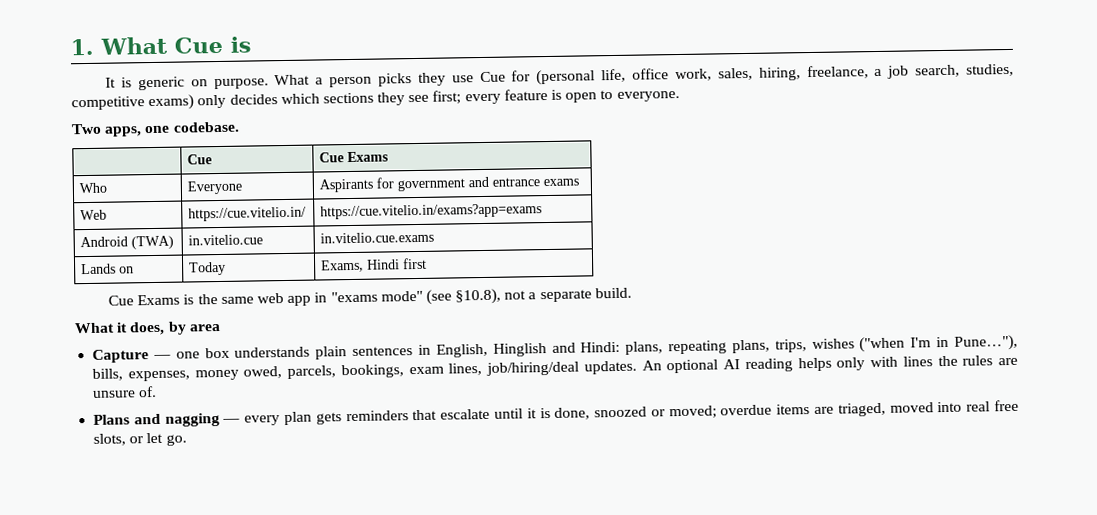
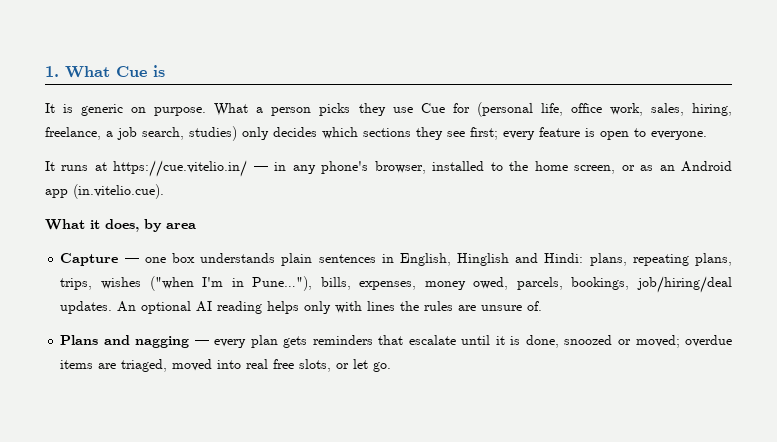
- What a person picks they use Cue for (personal life, office work, sales, hiring, freelance, a job search, studies, competitive exams) only decides which sections they see first; every feature is open to everyone.
+ What a person picks they use Cue for (personal life, office work, sales, hiring, freelance, a job search, studies) only decides which sections they see first; every feature is open to everyone.
- Two apps, one codebase.
- | Cue | Cue Exams
- Who | Everyone | Aspirants for government and entrance exams
- Web | https://cue.vitelio.in/ | https://cue.vitelio.in/exams?app=exams
- Android (TWA) | in.vitelio.cue | in.vitelio.cue.exams
- Lands on | Today | Exams, Hindi first
- Cue Exams is the same web app in "exams mode" (see §10.8), not a separate build.
+ It runs at https://cue.vitelio.in/ — in any phone's browser, installed to the home screen, or as an Android app (in.vitelio.cue).
- Capture — one box understands plain sentences in English, Hinglish and Hindi: plans, repeating plans, trips, wishes ("when I'm in Pune…"), bills, expenses, money owed, parcels, bookings, exam lines, job/hiring/deal updates.
+ Capture — one box understands plain sentences in English, Hinglish and Hindi: plans, repeating plans, trips, wishes ("when I'm in Pune…"), bills, expenses, money owed, parcels, bookings, job/hiring/deal updates.

